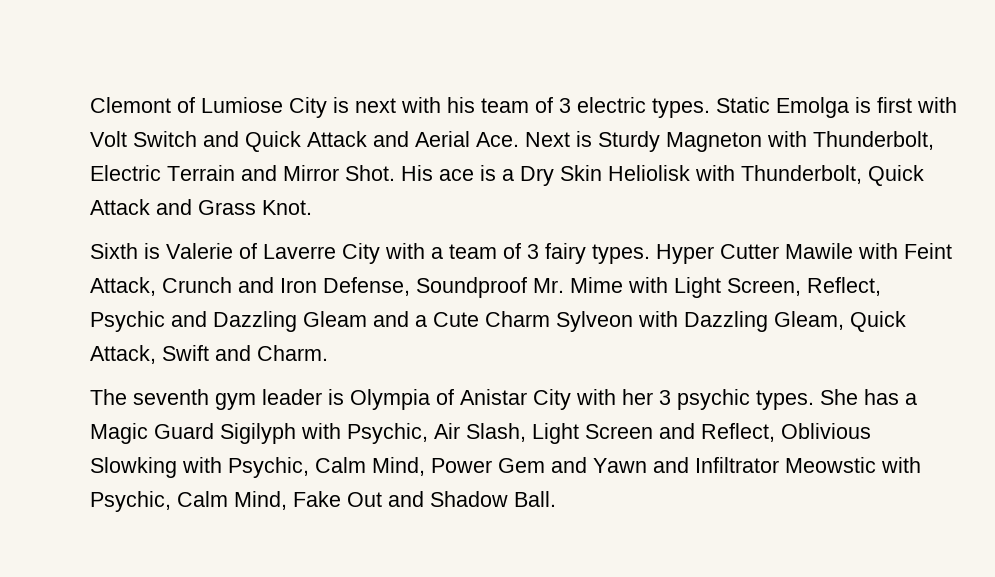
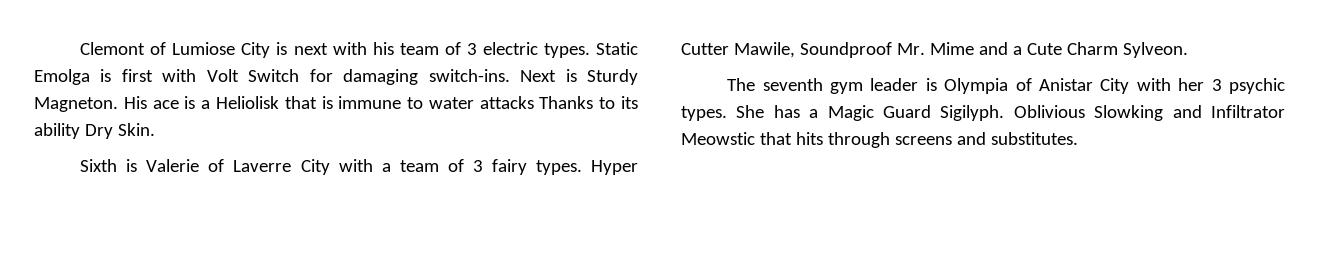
- Static Emolga is first with Volt Switch and Quick Attack and Aerial Ace. Next is Sturdy Magneton with Thunderbolt, Electric Terrain and Mirror Shot. His ace is a Dry Skin Heliolisk with Thunderbolt, Quick Attack and Grass Knot.
+ Static Emolga is first with Volt Switch for damaging switch-ins. Next is Sturdy Magneton. His ace is a Heliolisk that is immune to water attacks Thanks to its ability Dry Skin.
- Hyper Cutter Mawile with Feint Attack, Crunch and Iron Defense, Soundproof Mr. Mime with Light Screen, Reflect, Psychic and Dazzling Gleam and a Cute Charm Sylveon with Dazzling Gleam, Quick Attack, Swift and Charm.
+ Hyper Cutter Mawile, Soundproof Mr. Mime and a Cute Charm Sylveon.
- She has a Magic Guard Sigilyph with Psychic, Air Slash, Light Screen and Reflect, Oblivious Slowking with Psychic, Calm Mind, Power Gem and Yawn and Infiltrator Meowstic with Psychic, Calm Mind, Fake Out and Shadow Ball.
+ She has a Magic Guard Sigilyph. Oblivious Slowking and Infiltrator Meowstic that hits through screens and substitutes.

